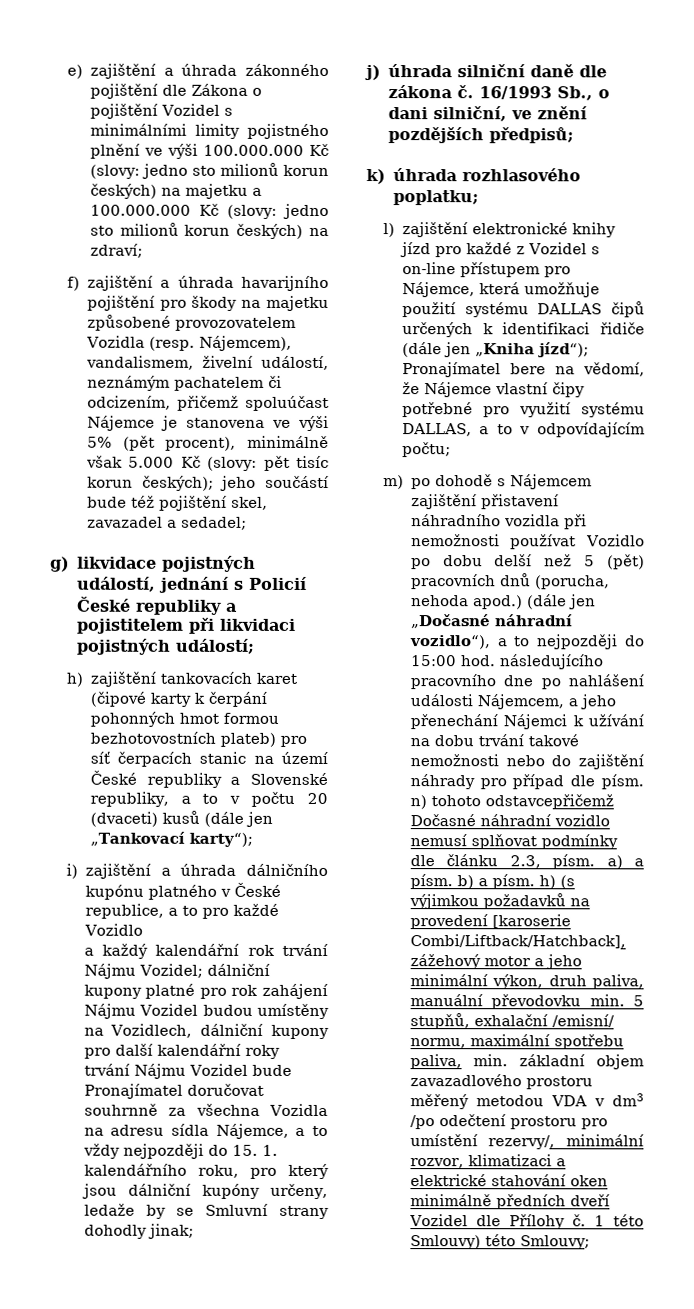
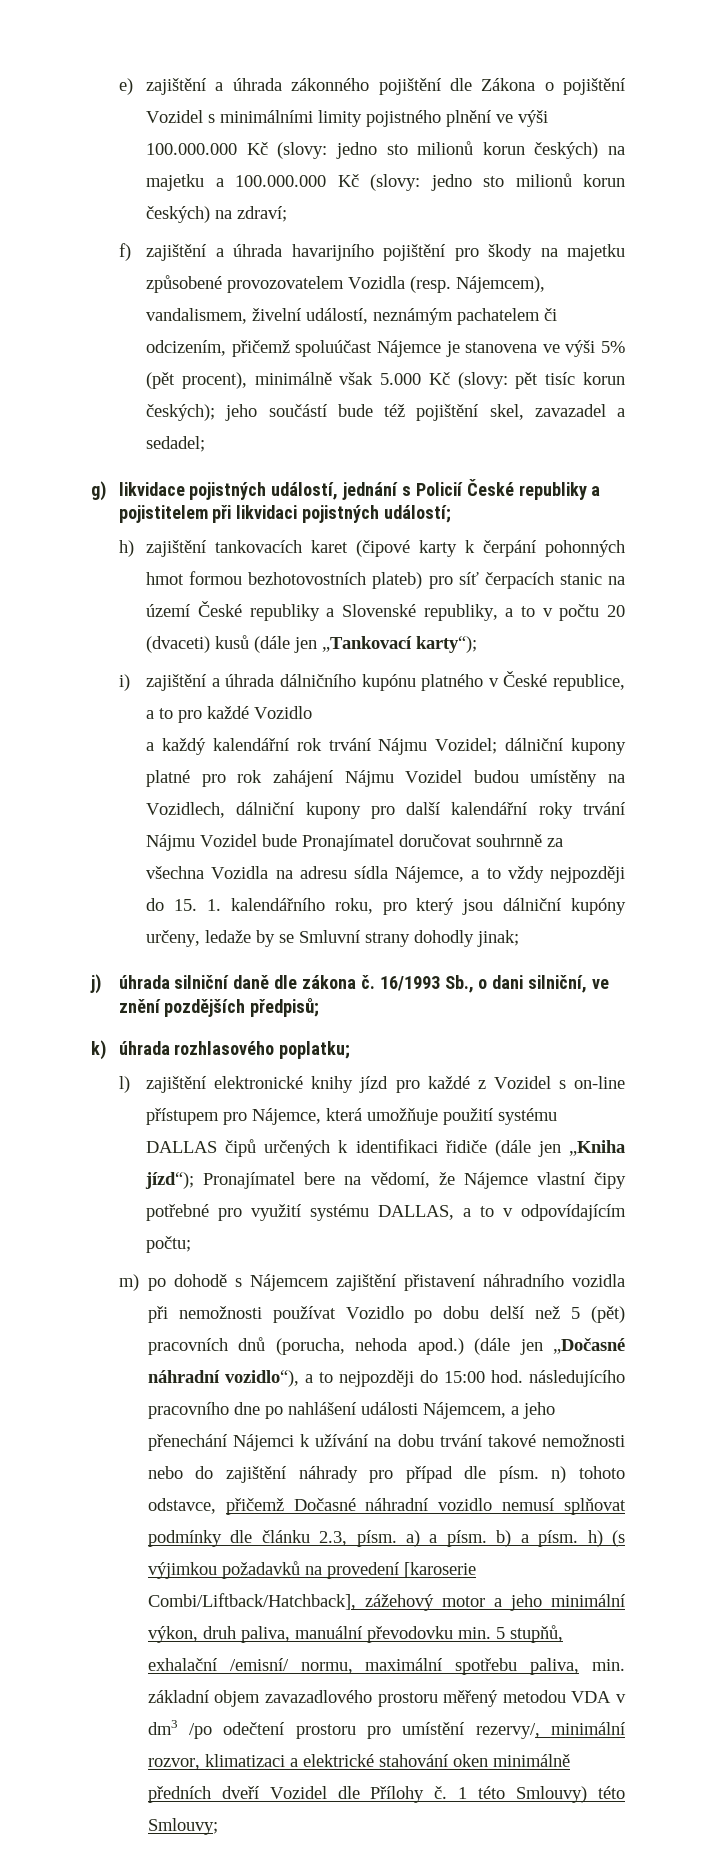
- (dále jen „Dočasné náhradní vozidlo“), a to nejpozději do 15:00 hod. následujícího pracovního dne po nahlášení události Nájemcem, a jeho přenechání Nájemci k užívání na dobu trvání takové nemožnosti nebo do zajištění náhrady pro případ dle písm. n) tohoto odstavcepřičemž Dočasné náhradní vozidlo nemusí splňovat podmínky dle článku 2.3, písm. a) a písm. b) a písm. h) (s výjimkou požadavků na provedení [karoserie Combi/Liftback/Hatchback], zážehový motor a jeho minimální výkon, druh paliva, manuální převodovku min. 5 stupňů, exhalační /emisní/ normu, maximální spotřebu paliva, min. základní objem zavazadlového prostoru měřený metodou VDA v dm3 /po odečtení prostoru pro umístění rezervy/, minimální rozvor, klimatizaci a elektrické stahování oken minimálně předních dveří Vozidel dle Přílohy č.
+ (dále jen „Dočasné náhradní vozidlo“), a to nejpozději do 15:00 hod. následujícího pracovního dne po nahlášení události Nájemcem, a jeho přenechání Nájemci k užívání na dobu trvání takové nemožnosti nebo do zajištění náhrady pro případ dle písm. n) tohoto odstavce, přičemž Dočasné náhradní vozidlo nemusí splňovat podmínky dle článku 2.3, písm. a) a písm. b) a písm. h) (s výjimkou požadavků na provedení [karoserie Combi/Liftback/Hatchback], zážehový motor a jeho minimální výkon, druh paliva, manuální převodovku min. 5 stupňů, exhalační /emisní/ normu, maximální spotřebu paliva, min. základní objem zavazadlového prostoru měřený metodou VDA v dm3 /po odečtení prostoru pro umístění rezervy/, minimální rozvor, klimatizaci a elektrické stahování oken minimálně předních dveří Vozidel dle Přílohy č.

